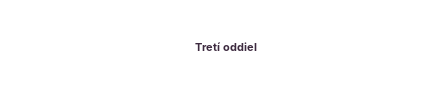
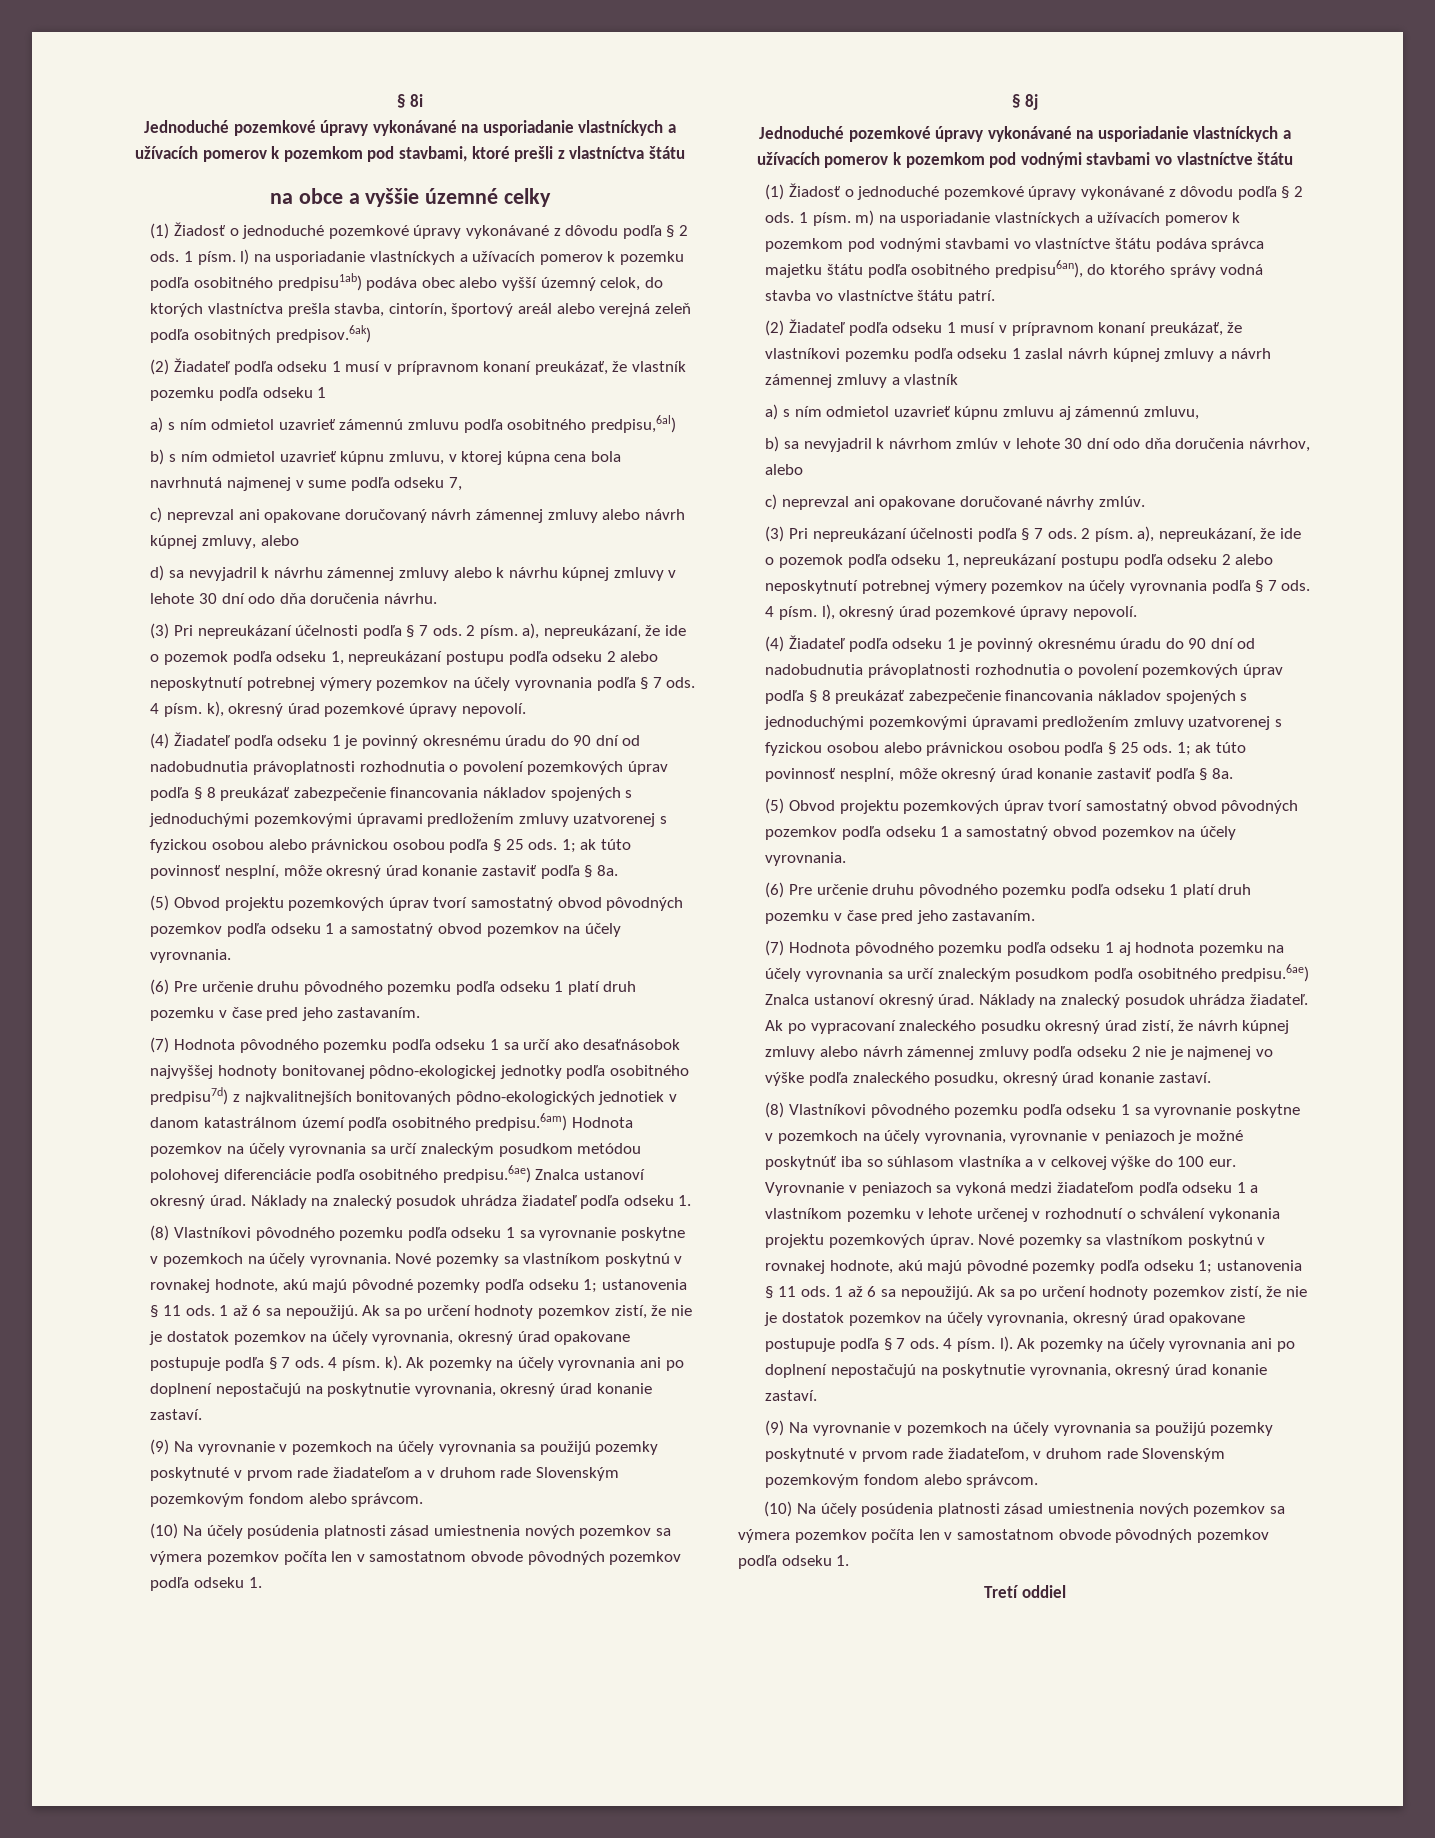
+ § 8i
+ Jednoduché pozemkové úpravy vykonávané na usporiadanie vlastníckych a užívacích pomerov k pozemkom pod stavbami, ktoré prešli z vlastníctva štátu
+ na obce a vyššie územné celky
+ (1) Žiadosť o jednoduché pozemkové úpravy vykonávané z dôvodu podľa § 2 ods. 1 písm. l) na usporiadanie vlastníckych a užívacích pomerov k pozemku podľa osobitného predpisu1ab) podáva obec alebo vyšší územný celok, do ktorých vlastníctva prešla stavba, cintorín, športový areál alebo verejná zeleň podľa osobitných predpisov.6ak)
+ (2) Žiadateľ podľa odseku 1 musí v prípravnom konaní preukázať, že vlastník pozemku podľa odseku 1
+ a) s ním odmietol uzavrieť zámennú zmluvu podľa osobitného predpisu,6al)
+ b) s ním odmietol uzavrieť kúpnu zmluvu, v ktorej kúpna cena bola navrhnutá najmenej v sume podľa odseku 7,
+ c) neprevzal ani opakovane doručovaný návrh zámennej zmluvy alebo návrh kúpnej zmluvy, alebo
+ d) sa nevyjadril k návrhu zámennej zmluvy alebo k návrhu kúpnej zmluvy v lehote 30 dní odo dňa doručenia návrhu.
+ (3) Pri nepreukázaní účelnosti podľa § 7 ods. 2 písm. a), nepreukázaní, že ide o pozemok podľa odseku 1, nepreukázaní postupu podľa odseku 2 alebo neposkytnutí potrebnej výmery pozemkov na účely vyrovnania podľa § 7 ods. 4 písm. k), okresný úrad pozemkové úpravy nepovolí.
+ (4) Žiadateľ podľa odseku 1 je povinný okresnému úradu do 90 dní od nadobudnutia právoplatnosti rozhodnutia o povolení pozemkových úprav podľa § 8 preukázať zabezpečenie financovania nákladov spojených s jednoduchými pozemkovými úpravami predložením zmluvy uzatvorenej s fyzickou osobou alebo právnickou osobou podľa § 25 ods. 1; ak túto povinnosť nesplní, môže okresný úrad konanie zastaviť podľa § 8a.
+ (5) Obvod projektu pozemkových úprav tvorí samostatný obvod pôvodných pozemkov podľa odseku 1 a samostatný obvod pozemkov na účely vyrovnania.
+ (6) Pre určenie druhu pôvodného pozemku podľa odseku 1 platí druh pozemku v čase pred jeho zastavaním.
+ (7) Hodnota pôvodného pozemku podľa odseku 1 sa určí ako desaťnásobok najvyššej hodnoty bonitovanej pôdno-ekologickej jednotky podľa osobitného predpisu7d) z najkvalitnejších bonitovaných pôdno-ekologických jednotiek v danom katastrálnom území podľa osobitného predpisu.6am) Hodnota pozemkov na účely vyrovnania sa určí znaleckým posudkom metódou polohovej diferenciácie podľa osobitného predpisu.6ae) Znalca ustanoví okresný úrad. Náklady na znalecký posudok uhrádza žiadateľ podľa odseku 1.
+ (8) Vlastníkovi pôvodného pozemku podľa odseku 1 sa vyrovnanie poskytne v pozemkoch na účely vyrovnania. Nové pozemky sa vlastníkom poskytnú v rovnakej hodnote, akú majú pôvodné pozemky podľa odseku 1; ustanovenia § 11 ods. 1 až 6 sa nepoužijú. Ak sa po určení hodnoty pozemkov zistí, že nie je dostatok pozemkov na účely vyrovnania, okresný úrad opakovane postupuje podľa § 7 ods. 4 písm. k). Ak pozemky na účely vyrovnania ani po doplnení nepostačujú na poskytnutie vyrovnania, okresný úrad konanie zastaví.
+ (9) Na vyrovnanie v pozemkoch na účely vyrovnania sa použijú pozemky poskytnuté v prvom rade žiadateľom a v druhom rade Slovenským pozemkovým fondom alebo správcom.
+ (10) Na účely posúdenia platnosti zásad umiestnenia nových pozemkov sa výmera pozemkov počíta len v samostatnom obvode pôvodných pozemkov podľa odseku 1.
+ § 8j
+ Jednoduché pozemkové úpravy vykonávané na usporiadanie vlastníckych a užívacích pomerov k pozemkom pod vodnými stavbami vo vlastníctve štátu
+ (1) Žiadosť o jednoduché pozemkové úpravy vykonávané z dôvodu podľa § 2 ods. 1 písm. m) na usporiadanie vlastníckych a užívacích pomerov k pozemkom pod vodnými stavbami vo vlastníctve štátu podáva správca majetku štátu podľa osobitného predpisu6an), do ktorého správy vodná stavba vo vlastníctve štátu patrí.
+ (2) Žiadateľ podľa odseku 1 musí v prípravnom konaní preukázať, že vlastníkovi pozemku podľa odseku 1 zaslal návrh kúpnej zmluvy a návrh zámennej zmluvy a vlastník
+ a) s ním odmietol uzavrieť kúpnu zmluvu aj zámennú zmluvu,
+ b) sa nevyjadril k návrhom zmlúv v lehote 30 dní odo dňa doručenia návrhov, alebo
+ c) neprevzal ani opakovane doručované návrhy zmlúv.
+ (3) Pri nepreukázaní účelnosti podľa § 7 ods. 2 písm. a), nepreukázaní, že ide o pozemok podľa odseku 1, nepreukázaní postupu podľa odseku 2 alebo neposkytnutí potrebnej výmery pozemkov na účely vyrovnania podľa § 7 ods. 4 písm. l), okresný úrad pozemkové úpravy nepovolí.
+ (4) Žiadateľ podľa odseku 1 je povinný okresnému úradu do 90 dní od nadobudnutia právoplatnosti rozhodnutia o povolení pozemkových úprav podľa § 8 preukázať zabezpečenie financovania nákladov spojených s jednoduchými pozemkovými úpravami predložením zmluvy uzatvorenej s fyzickou osobou alebo právnickou osobou podľa § 25 ods. 1; ak túto povinnosť nesplní, môže okresný úrad konanie zastaviť podľa § 8a.
+ (5) Obvod projektu pozemkových úprav tvorí samostatný obvod pôvodných pozemkov podľa odseku 1 a samostatný obvod pozemkov na účely vyrovnania.
+ (6) Pre určenie druhu pôvodného pozemku podľa odseku 1 platí druh pozemku v čase pred jeho zastavaním.
+ (7) Hodnota pôvodného pozemku podľa odseku 1 aj hodnota pozemku na účely vyrovnania sa určí znaleckým posudkom podľa osobitného predpisu.6ae) Znalca ustanoví okresný úrad. Náklady na znalecký posudok uhrádza žiadateľ. Ak po vypracovaní znaleckého posudku okresný úrad zistí, že návrh kúpnej zmluvy alebo návrh zámennej zmluvy podľa odseku 2 nie je najmenej vo výške podľa znaleckého posudku, okresný úrad konanie zastaví.
+ (8) Vlastníkovi pôvodného pozemku podľa odseku 1 sa vyrovnanie poskytne v pozemkoch na účely vyrovnania, vyrovnanie v peniazoch je možné poskytnúť iba so súhlasom vlastníka a v celkovej výške do 100 eur. Vyrovnanie v peniazoch sa vykoná medzi žiadateľom podľa odseku 1 a vlastníkom pozemku v lehote určenej v rozhodnutí o schválení vykonania projektu pozemkových úprav. Nové pozemky sa vlastníkom poskytnú v rovnakej hodnote, akú majú pôvodné pozemky podľa odseku 1; ustanovenia § 11 ods. 1 až 6 sa nepoužijú. Ak sa po určení hodnoty pozemkov zistí, že nie je dostatok pozemkov na účely vyrovnania, okresný úrad opakovane postupuje podľa § 7 ods. 4 písm. l). Ak pozemky na účely vyrovnania ani po doplnení nepostačujú na poskytnutie vyrovnania, okresný úrad konanie zastaví.
+ (9) Na vyrovnanie v pozemkoch na účely vyrovnania sa použijú pozemky poskytnuté v prvom rade žiadateľom, v druhom rade Slovenským pozemkovým fondom alebo správcom.
+ (10) Na účely posúdenia platnosti zásad umiestnenia nových pozemkov sa výmera pozemkov počíta len v samostatnom obvode pôvodných pozemkov podľa odseku 1.

